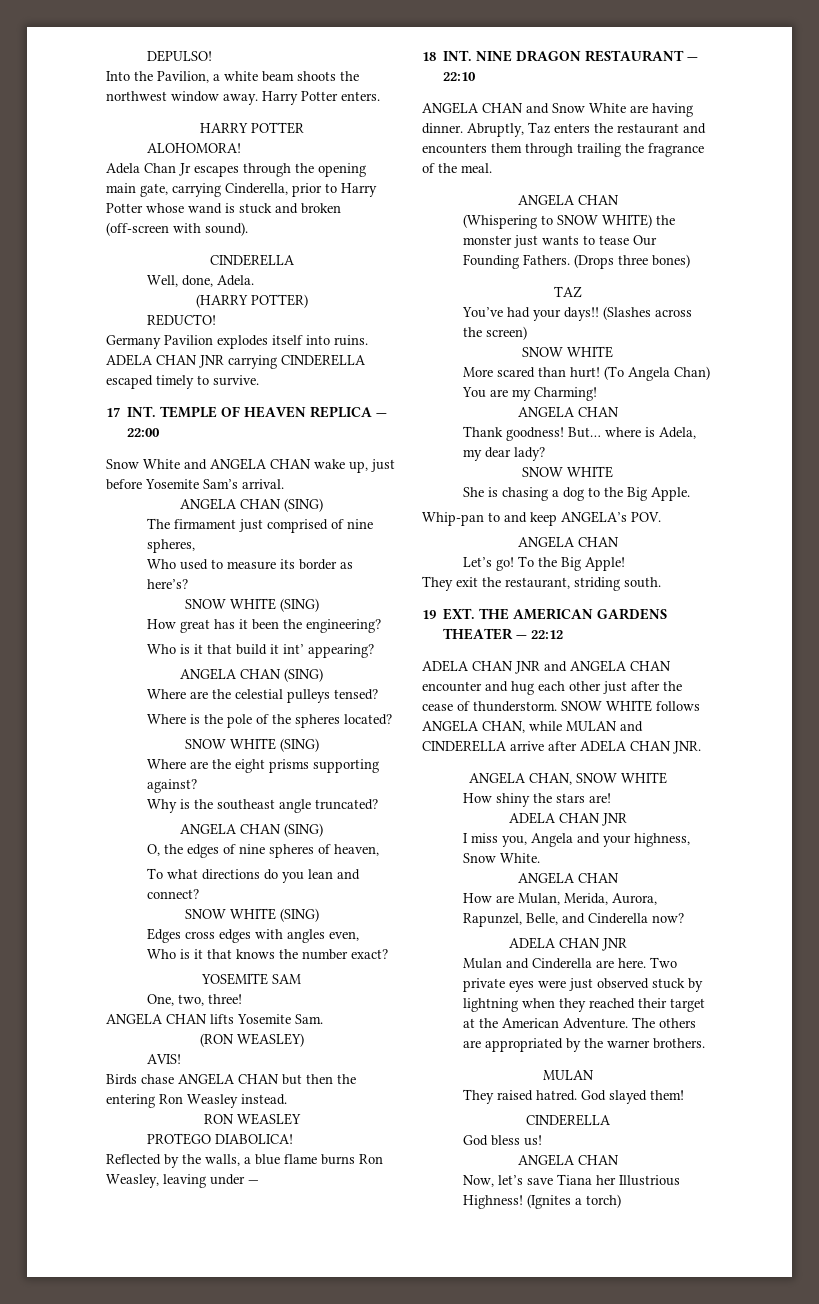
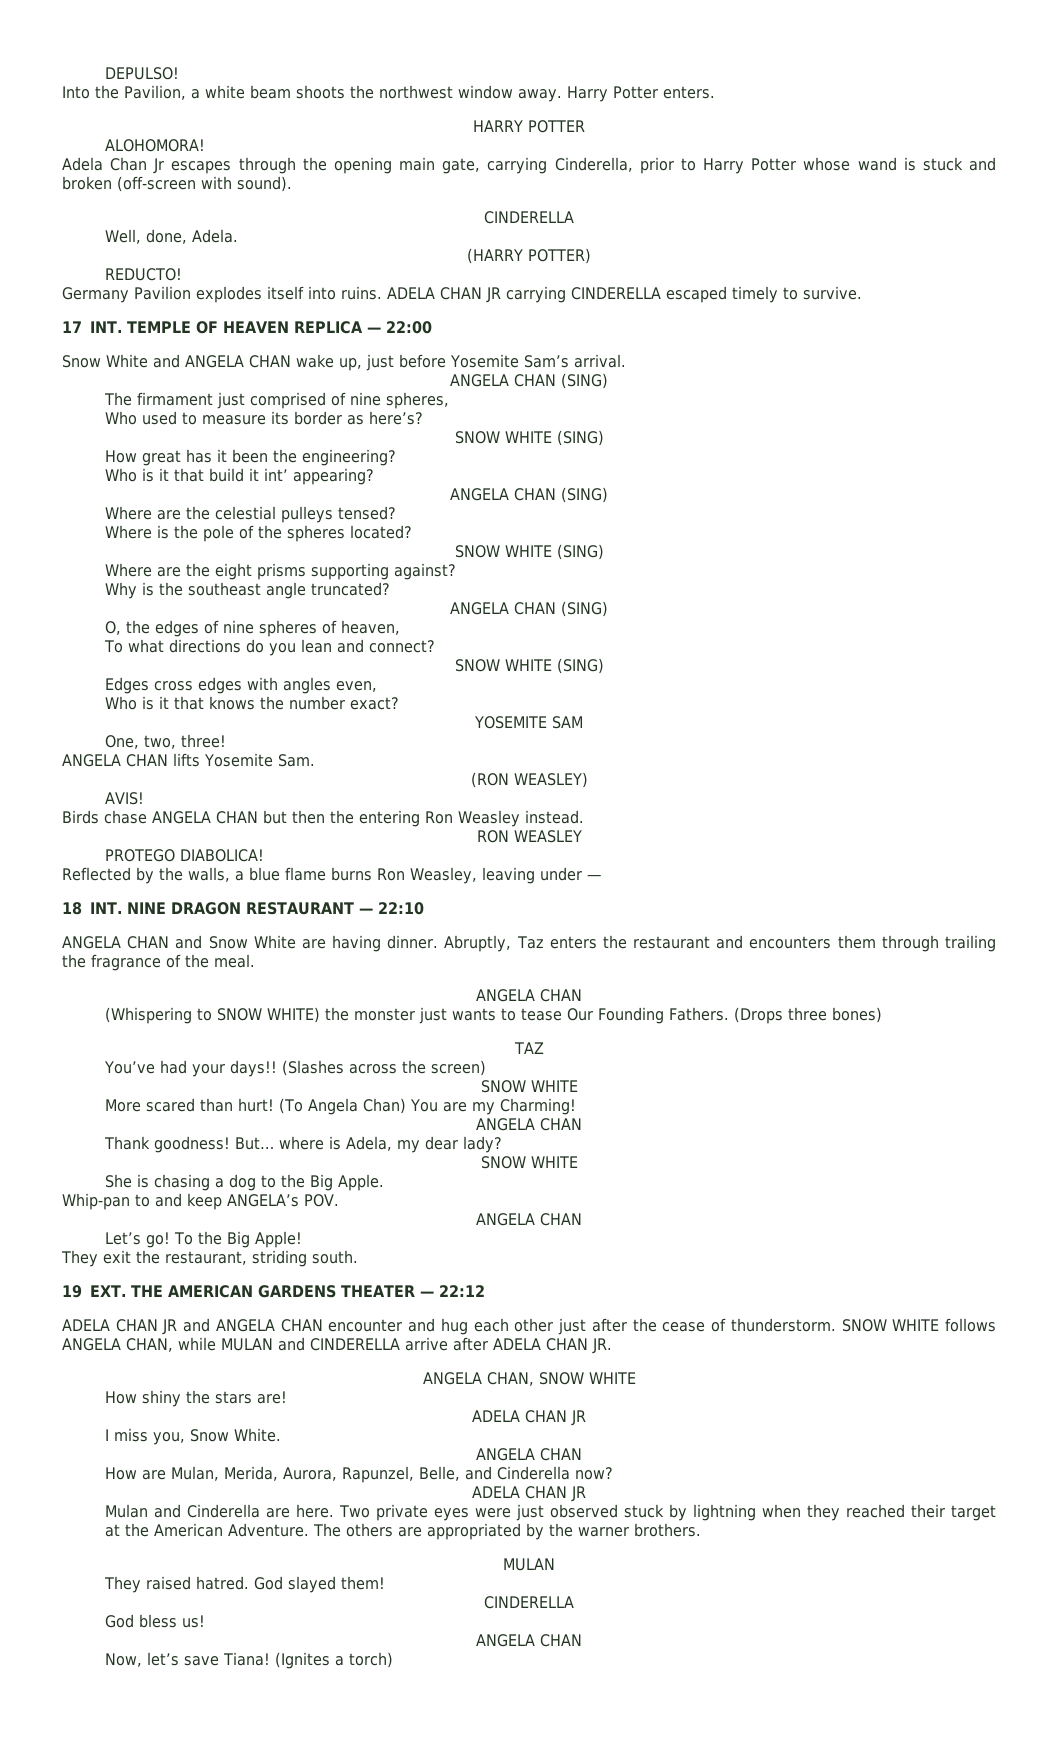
- ADELA CHAN JNR carrying CINDERELLA escaped timely to survive.
+ ADELA CHAN JR carrying CINDERELLA escaped timely to survive.
- ADELA CHAN JNR and ANGELA CHAN encounter and hug each other just after the cease of thunderstorm.
+ ADELA CHAN JR and ANGELA CHAN encounter and hug each other just after the cease of thunderstorm.
- SNOW WHITE follows ANGELA CHAN, while MULAN and CINDERELLA arrive after ADELA CHAN JNR.
+ SNOW WHITE follows ANGELA CHAN, while MULAN and CINDERELLA arrive after ADELA CHAN JR.
  How shiny the stars are!
- ADELA CHAN JNR
+ ADELA CHAN JR
- I miss you, Angela and your highness, Snow White.
+ I miss you, Snow White.
  How are Mulan, Merida, Aurora, Rapunzel, Belle, and Cinderella now?
- ADELA CHAN JNR
+ ADELA CHAN JR
- Now, let’s save Tiana her Illustrious Highness!
+ Now, let’s save Tiana!

